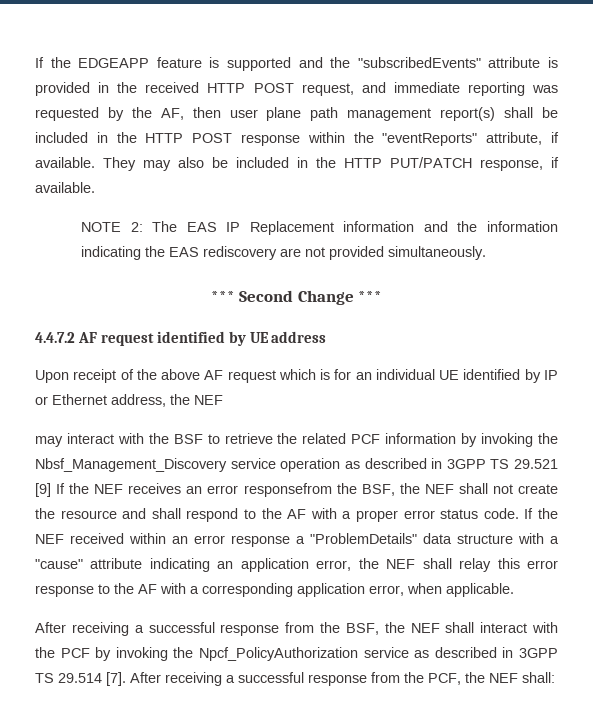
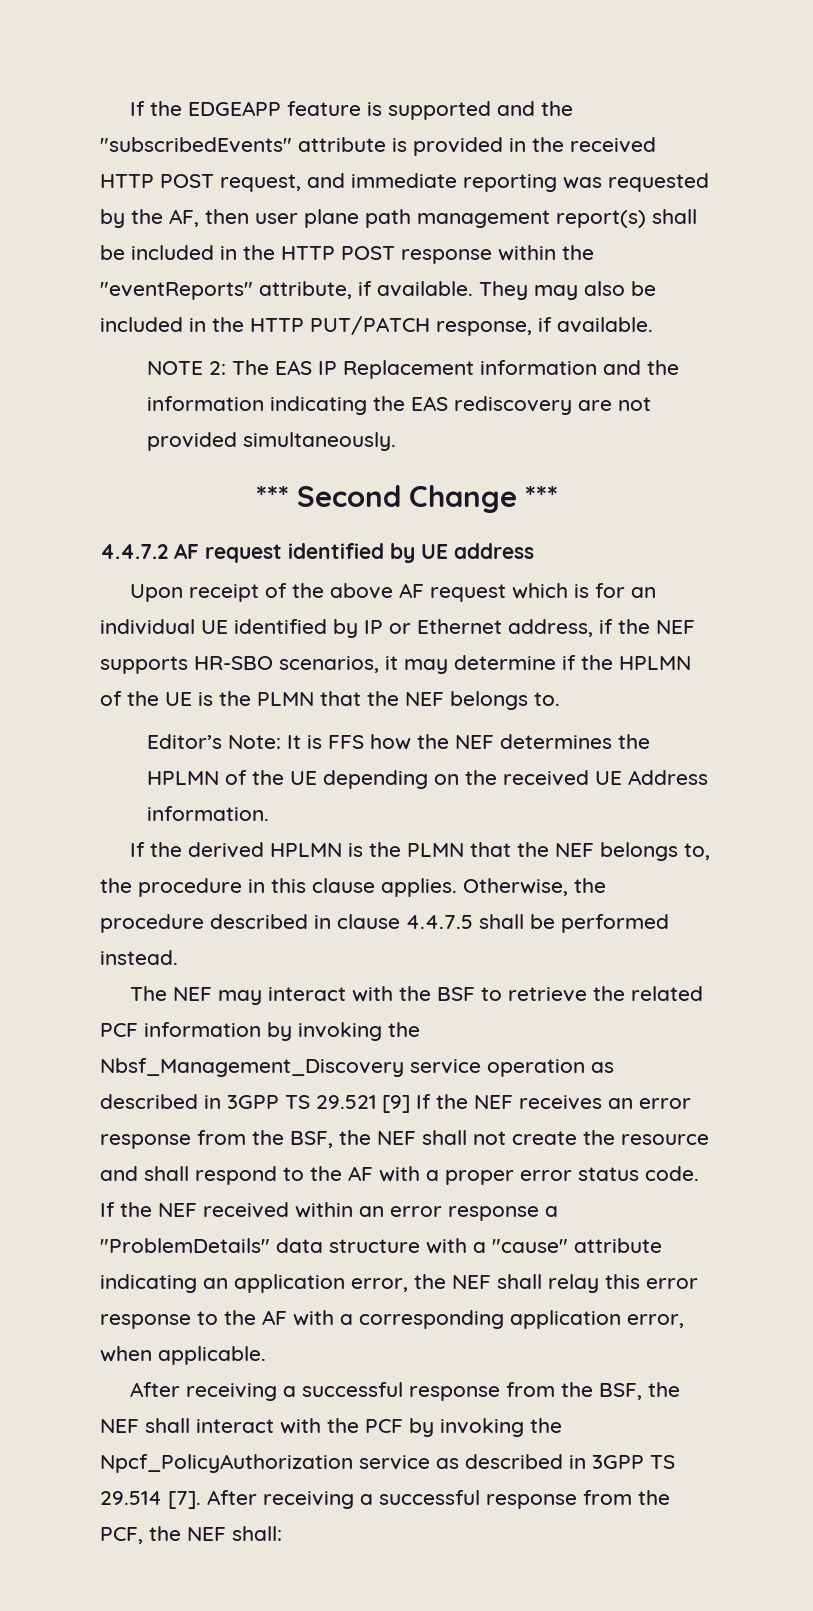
- Upon receipt of the above AF request which is for an individual UE identified by IP or Ethernet address, the NEF
- may interact with the BSF to retrieve the related PCF information by invoking the Nbsf_Management_Discovery service operation as described in 3GPP TS 29.521 [9] If the NEF receives an error responsefrom the BSF, the NEF shall not create the resource and shall respond to the AF with a proper error status code.
+ Upon receipt of the above AF request which is for an individual UE identified by IP or Ethernet address, if the NEF supports HR-SBO scenarios, it may determine if the HPLMN of the UE is the PLMN that the NEF belongs to.
+ Editor’s Note: It is FFS how the NEF determines the HPLMN of the UE depending on the received UE Address information.
+ If the derived HPLMN is the PLMN that the NEF belongs to, the procedure in this clause applies. Otherwise, the procedure described in clause 4.4.7.5 shall be performed instead.
+ The NEF may interact with the BSF to retrieve the related PCF information by invoking the Nbsf_Management_Discovery service operation as described in 3GPP TS 29.521 [9] If the NEF receives an error response from the BSF, the NEF shall not create the resource and shall respond to the AF with a proper error status code.

